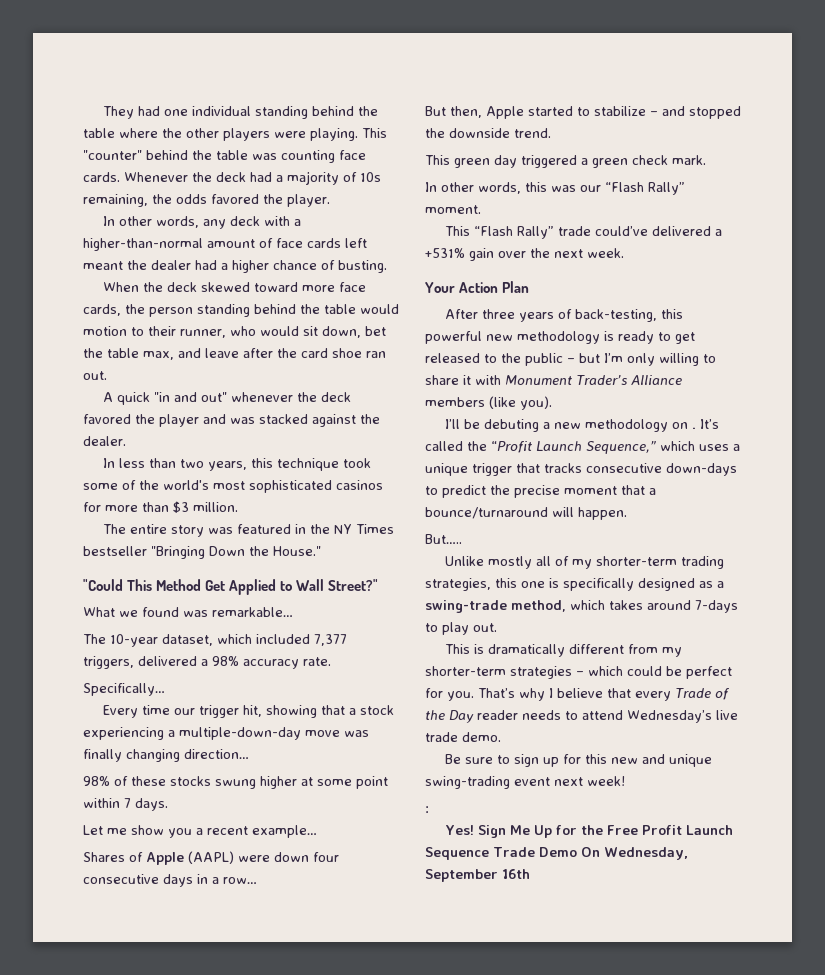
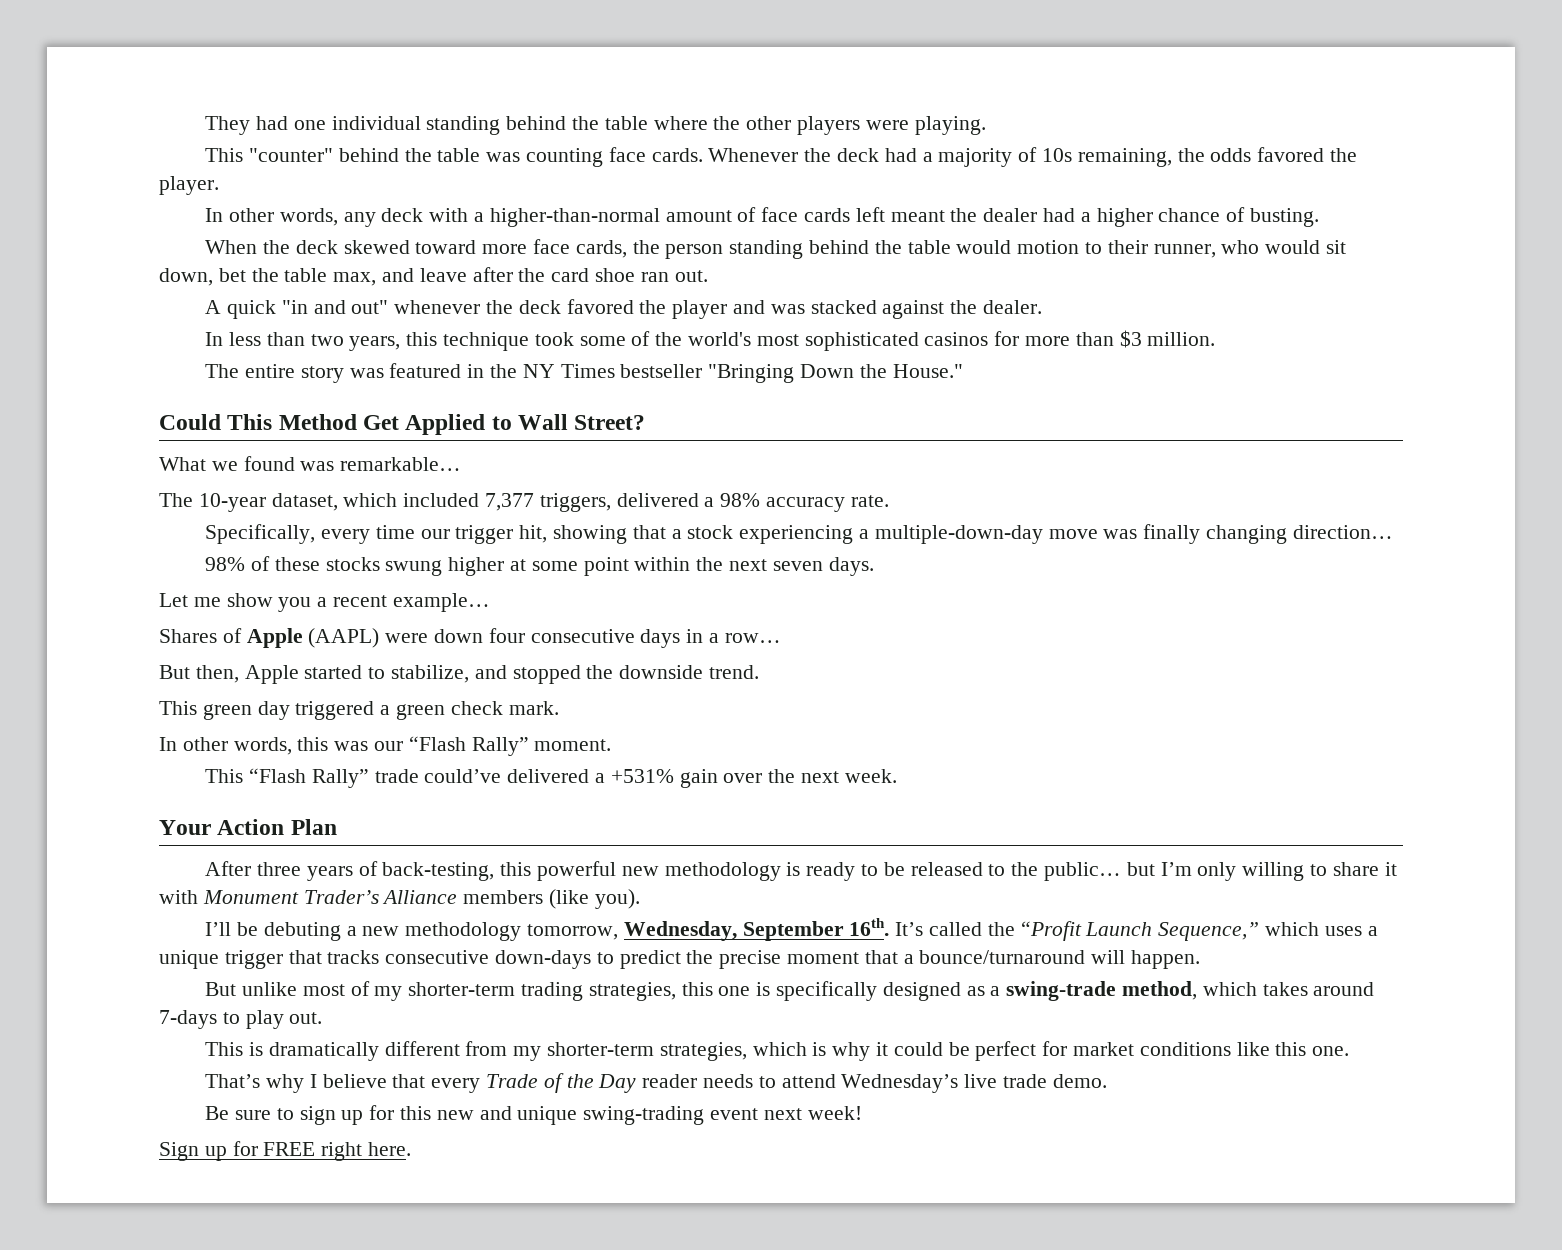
- They had one individual standing behind the table where the other players were playing. This "counter" behind the table was counting face cards.
+ They had one individual standing behind the table where the other players were playing.
+ This "counter" behind the table was counting face cards.
- "Could This Method Get Applied to Wall Street?"
+ Could This Method Get Applied to Wall Street?
- Specifically…
- Every time our trigger hit, showing that a stock experiencing a multiple-down-day move was finally changing direction…
+ Specifically, every time our trigger hit, showing that a stock experiencing a multiple-down-day move was finally changing direction…
- 98% of these stocks swung higher at some point within 7 days.
+ 98% of these stocks swung higher at some point within the next seven days.
- But then, Apple started to stabilize – and stopped the downside trend.
+ But then, Apple started to stabilize, and stopped the downside trend.
- After three years of back-testing, this powerful new methodology is ready to get released to the public – but I’m only willing to share it with Monument Trader’s Alliance members (like you).
+ After three years of back-testing, this powerful new methodology is ready to be released to the public… but I’m only willing to share it with Monument Trader’s Alliance members (like you).
- I’ll be debuting a new methodology on .
+ I’ll be debuting a new methodology tomorrow, Wednesday, September 16th.
- But…..
- Unlike mostly all of my shorter-term trading strategies, this one is specifically designed as a swing-trade method, which takes around 7-days to play out.
+ But unlike most of my shorter-term trading strategies, this one is specifically designed as a swing-trade method, which takes around 7-days to play out.
- This is dramatically different from my shorter-term strategies – which could be perfect for you. That’s why I believe that every Trade of the Day reader needs to attend Wednesday’s live trade demo.
+ This is dramatically different from my shorter-term strategies, which is why it could be perfect for market conditions like this one.
+ That’s why I believe that every Trade of the Day reader needs to attend Wednesday’s live trade demo.
- :
- Yes! Sign Me Up for the Free Profit Launch Sequence Trade Demo On Wednesday, September 16th
+ Sign up for FREE right here.

